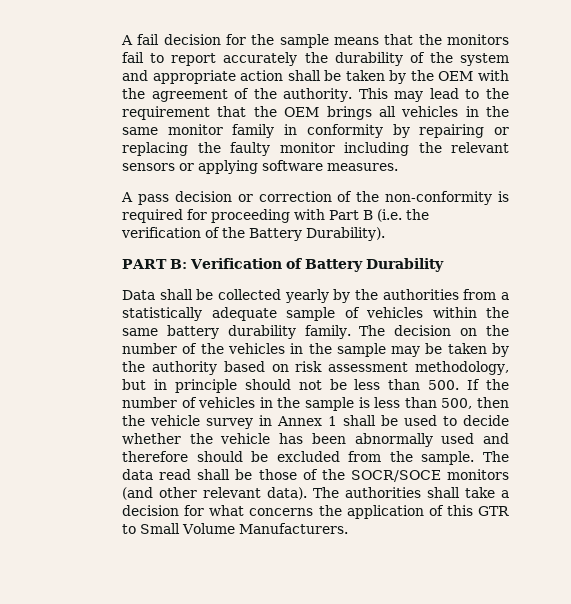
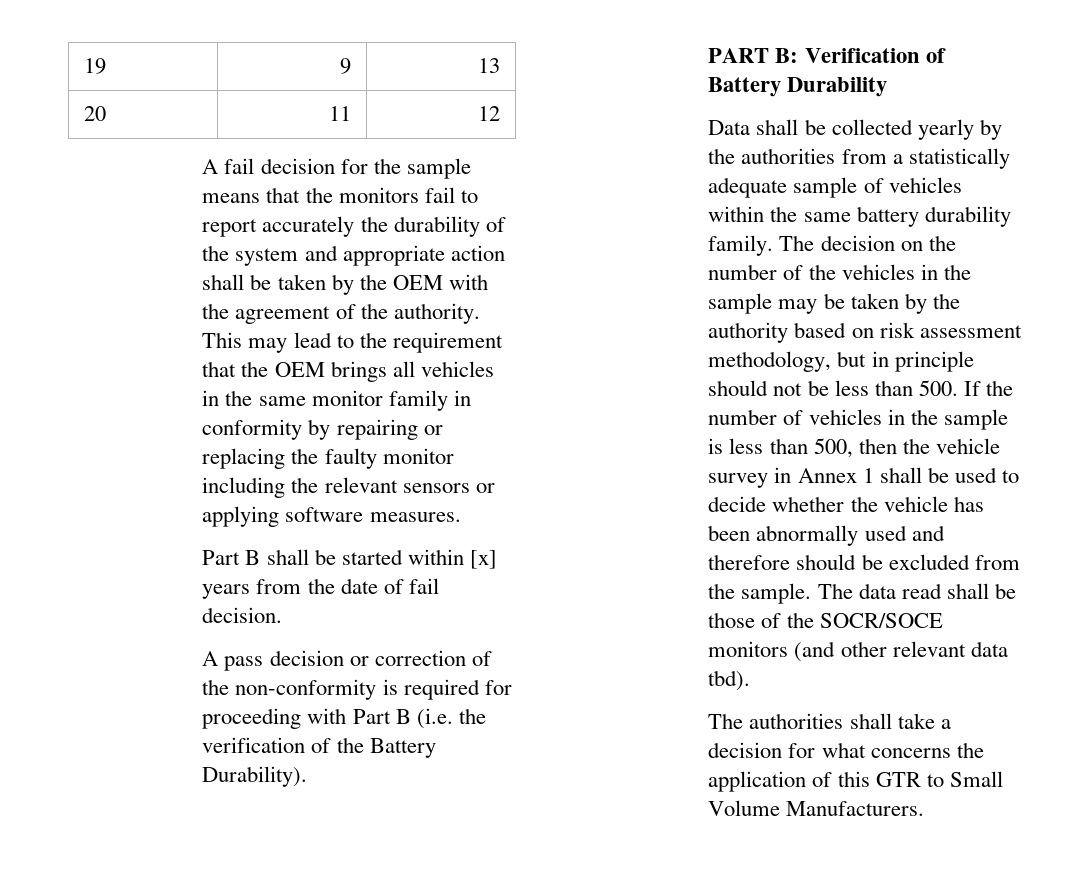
+ 19 | 9 | 13
+ 20 | 11 | 12
+ Part B shall be started within [x] years from the date of fail decision.
- The data read shall be those of the SOCR/SOCE monitors (and other relevant data). The authorities shall take a decision for what concerns the application of this GTR to Small Volume Manufacturers.
+ The data read shall be those of the SOCR/SOCE monitors (and other relevant data tbd).
+ The authorities shall take a decision for what concerns the application of this GTR to Small Volume Manufacturers.

